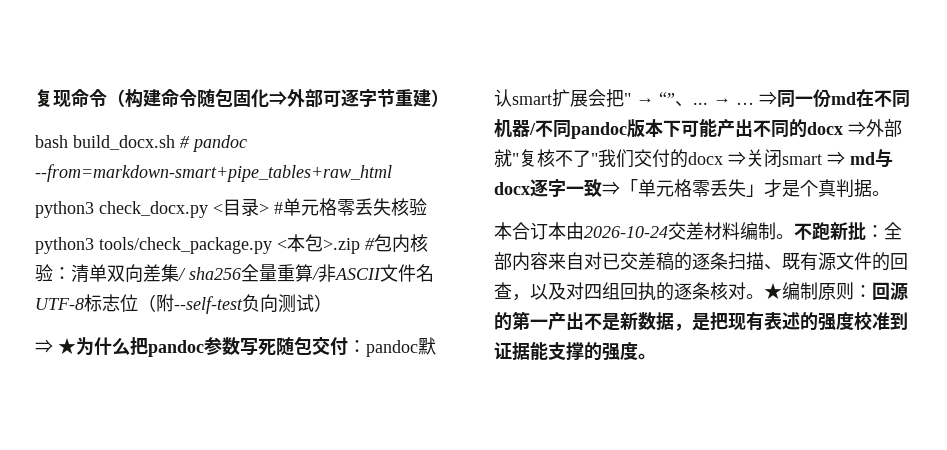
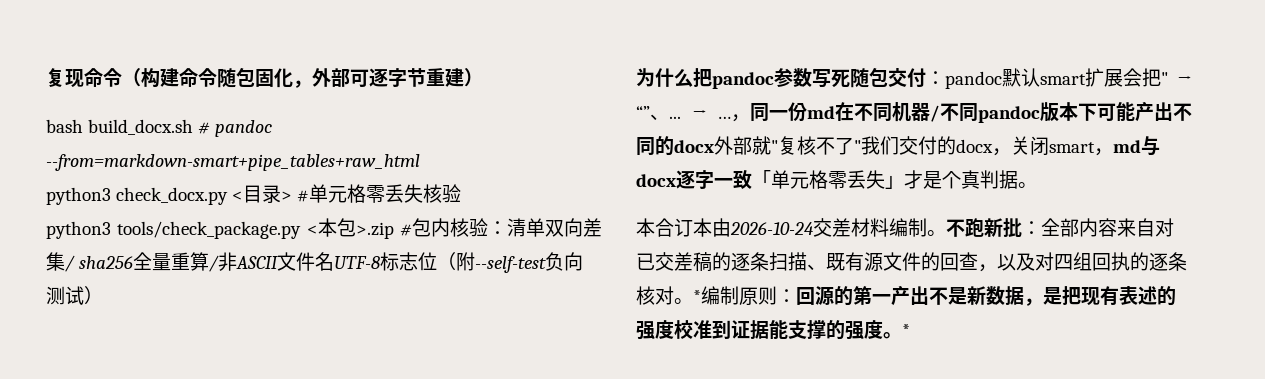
- 复现命令（构建命令随包固化⇒外部可逐字节重建）
+ 复现命令（构建命令随包固化，外部可逐字节重建）
- ⇒ ★为什么把pandoc参数写死随包交付：pandoc默认smart扩展会把" → “”、...
+ 为什么把pandoc参数写死随包交付：pandoc默认smart扩展会把" → “”、...
- ⇒同一份md在不同机器/不同pandoc版本下可能产出不同的docx ⇒外部就"复核不了"我们交付的docx ⇒关闭smart ⇒ md与docx逐字一致⇒「单元格零丢失」才是个真判据。
+ ，同一份md在不同机器/不同pandoc版本下可能产出不同的docx外部就"复核不了"我们交付的docx，关闭smart，md与docx逐字一致「单元格零丢失」才是个真判据。
- ★编制原则：回源的第一产出不是新数据，是把现有表述的强度校准到证据能支撑的强度。
+ *编制原则：回源的第一产出不是新数据，是把现有表述的强度校准到证据能支撑的强度。*

